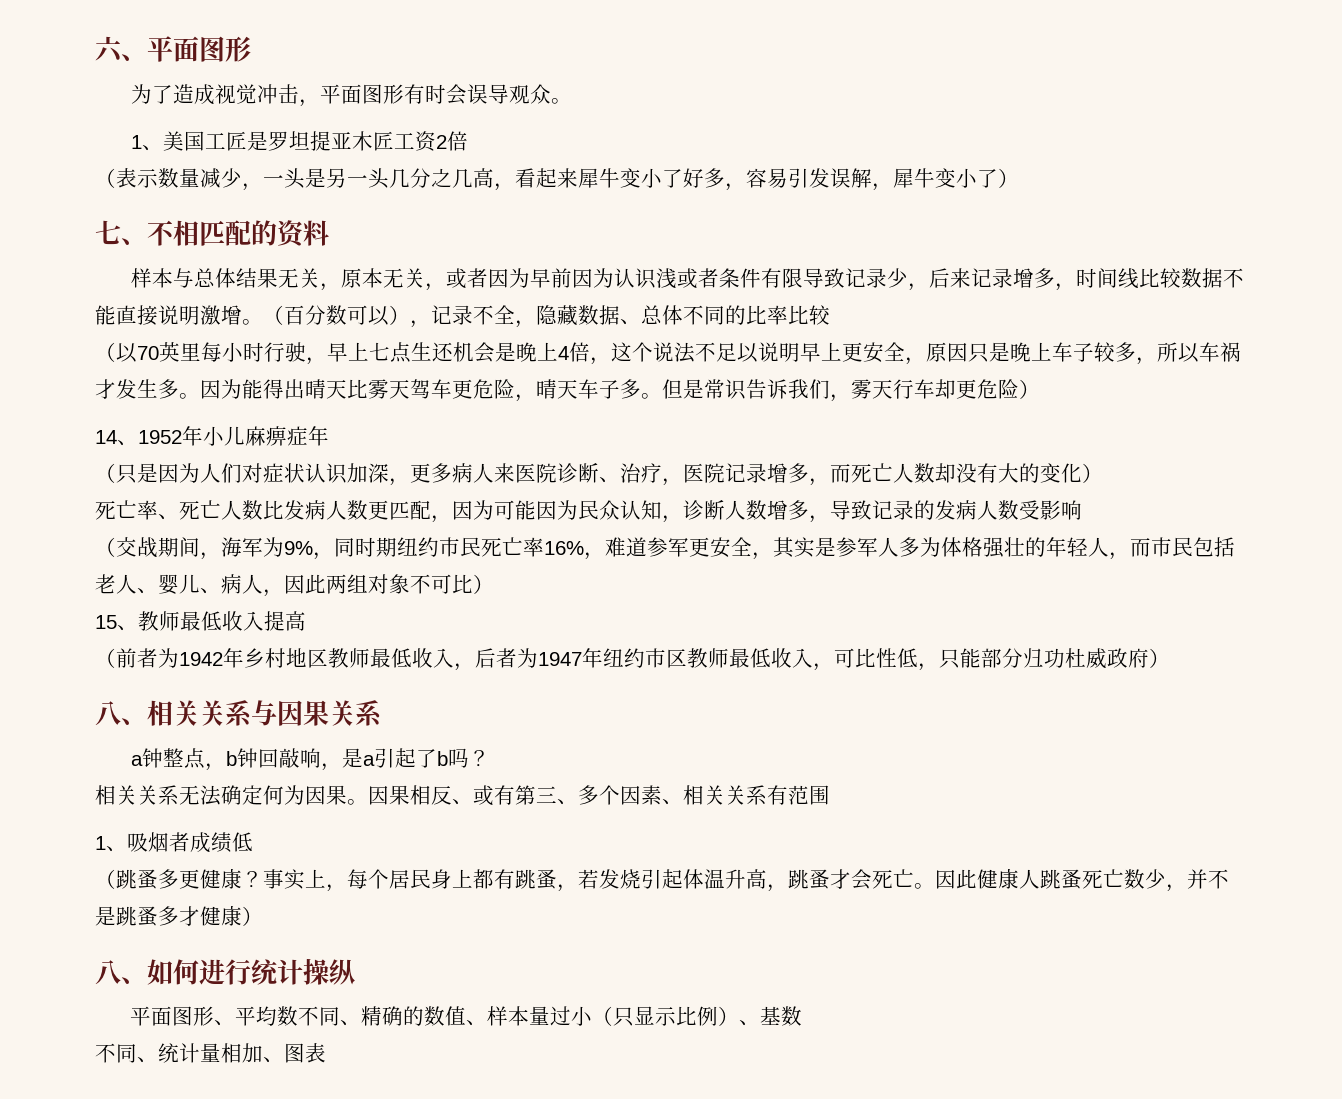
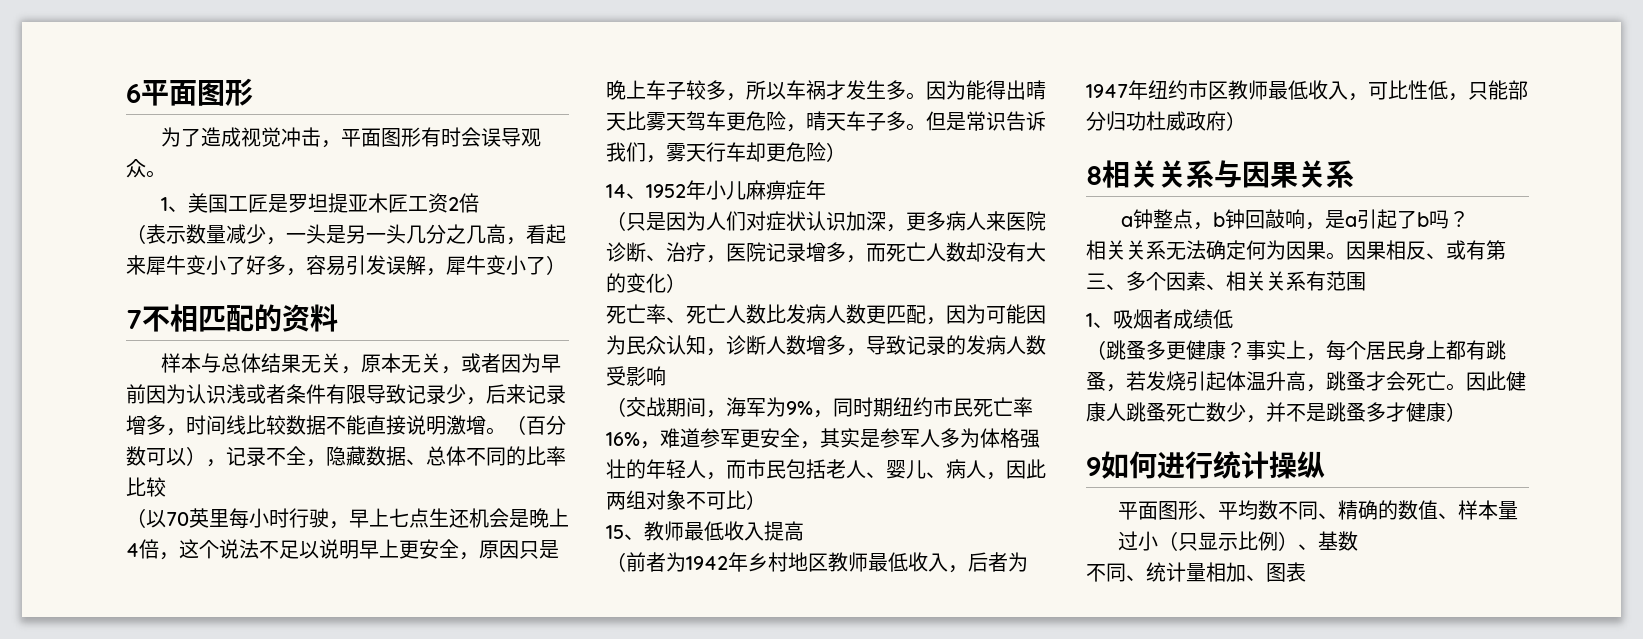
- 六、平面图形
+ 6平面图形
- 七、不相匹配的资料
+ 7不相匹配的资料
- 八、相关关系与因果关系
+ 8相关关系与因果关系
- 八、如何进行统计操纵
+ 9如何进行统计操纵

